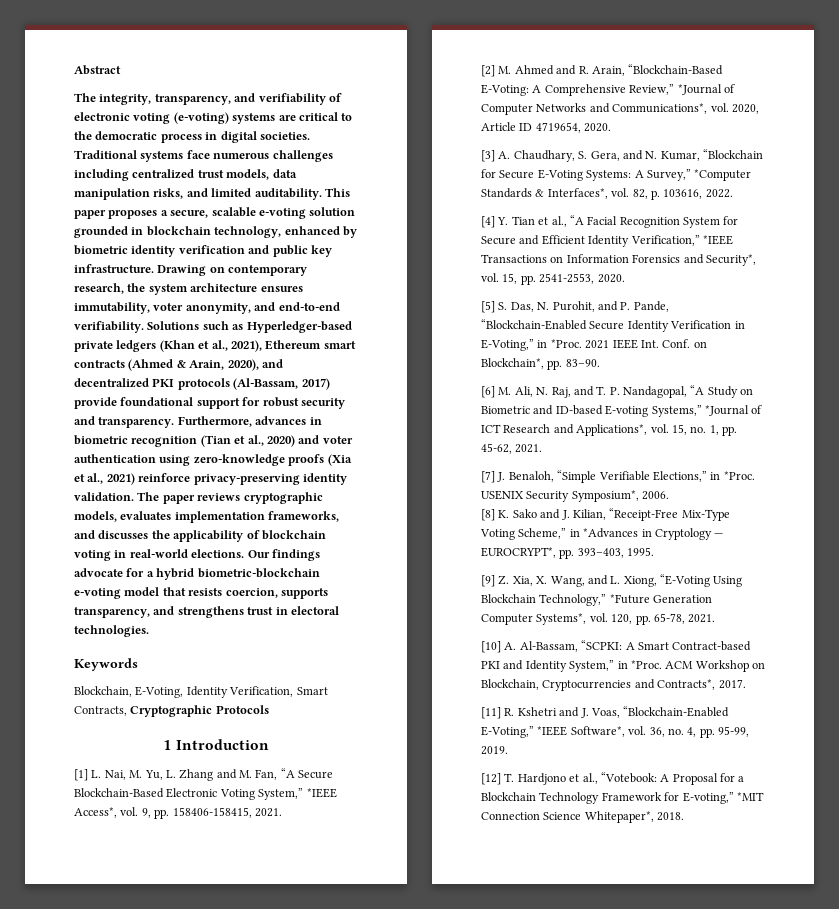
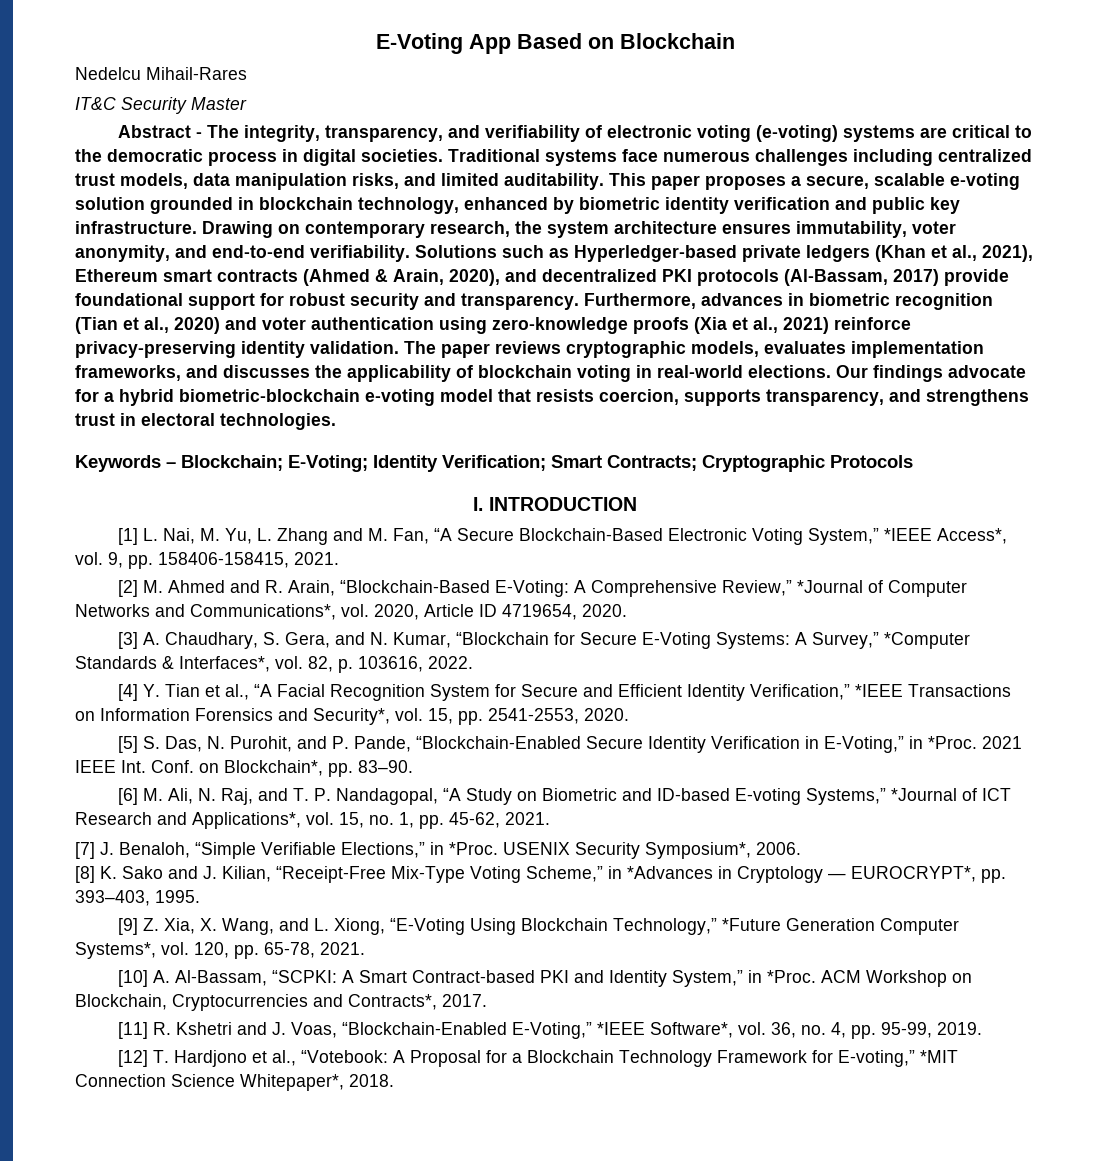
+ E-Voting App Based on Blockchain
+ Nedelcu Mihail-Rares
+ IT&C Security Master
- Abstract
- The integrity, transparency, and verifiability of electronic voting (e-voting) systems are critical to the democratic process in digital societies.
+ Abstract - The integrity, transparency, and verifiability of electronic voting (e-voting) systems are critical to the democratic process in digital societies.
- Keywords
- Blockchain, E-Voting, Identity Verification, Smart Contracts, Cryptographic Protocols
+ Keywords – Blockchain; E-Voting; Identity Verification; Smart Contracts; Cryptographic Protocols
- 1 Introduction
+ I. INTRODUCTION

